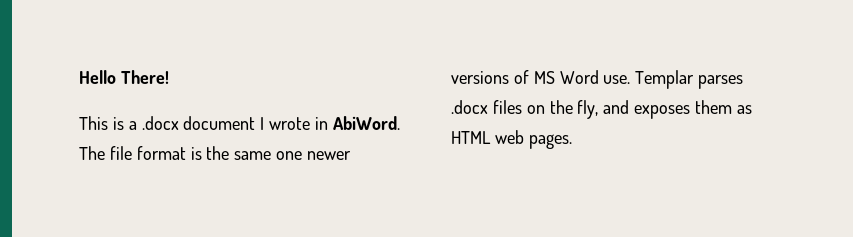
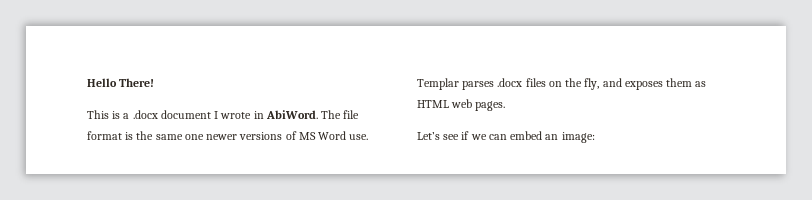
+ Let’s see if we can embed an image:

